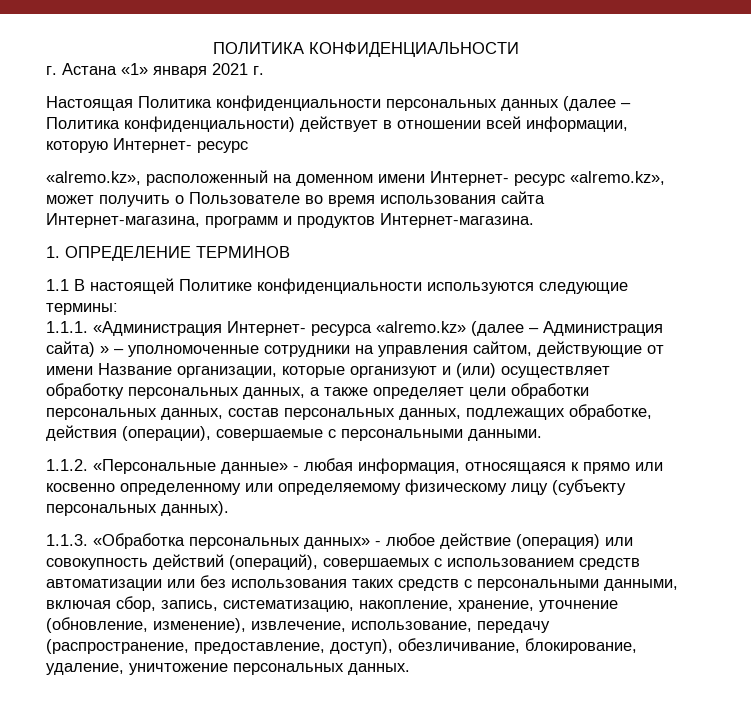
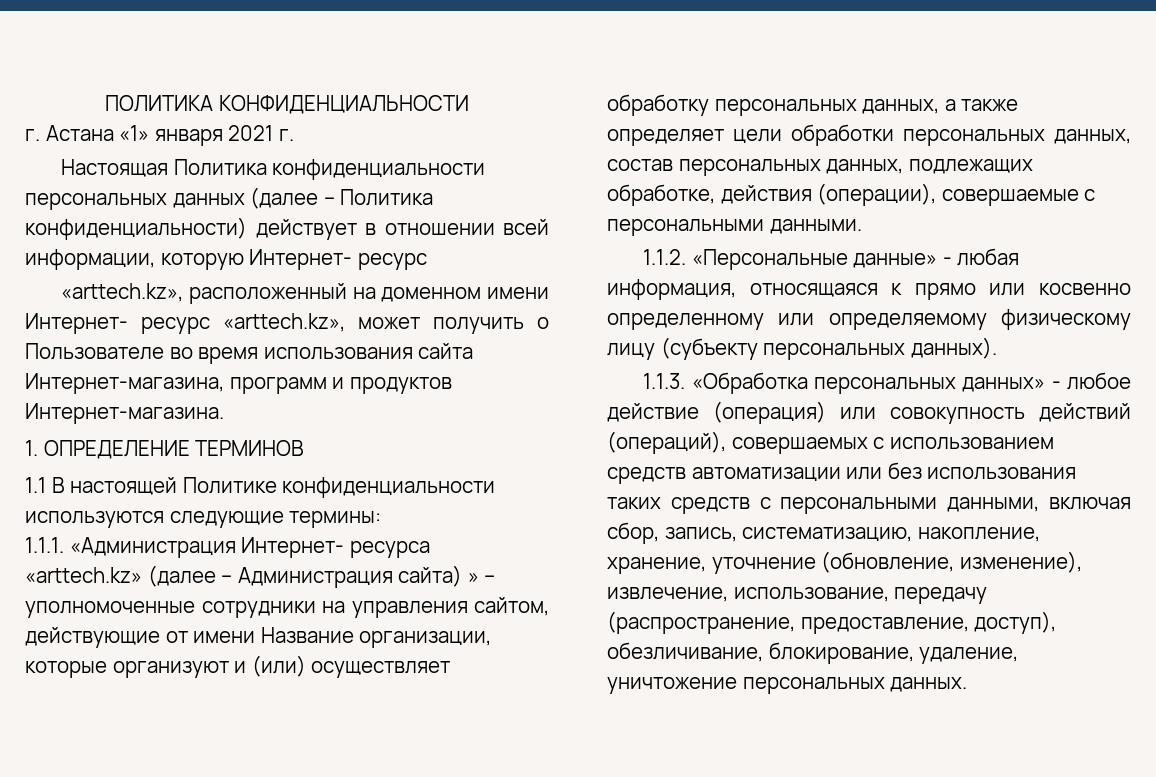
- «alremo.kz», расположенный на доменном имени Интернет- ресурс «alremo.kz», может получить о Пользователе во время использования сайта Интернет-магазина, программ и продуктов Интернет-магазина.
+ «arttech.kz», расположенный на доменном имени Интернет- ресурс «arttech.kz», может получить о Пользователе во время использования сайта Интернет-магазина, программ и продуктов Интернет-магазина.
- 1.1.1. «Администрация Интернет- ресурса «alremo.kz» (далее – Администрация сайта) » – уполномоченные сотрудники на управления сайтом, действующие от имени Название организации, которые организуют и (или) осуществляет обработку персональных данных, а также определяет цели обработки персональных данных, состав персональных данных, подлежащих обработке, действия (операции), совершаемые с персональными данными.
+ 1.1.1. «Администрация Интернет- ресурса «arttech.kz» (далее – Администрация сайта) » – уполномоченные сотрудники на управления сайтом, действующие от имени Название организации, которые организуют и (или) осуществляет обработку персональных данных, а также определяет цели обработки персональных данных, состав персональных данных, подлежащих обработке, действия (операции), совершаемые с персональными данными.

